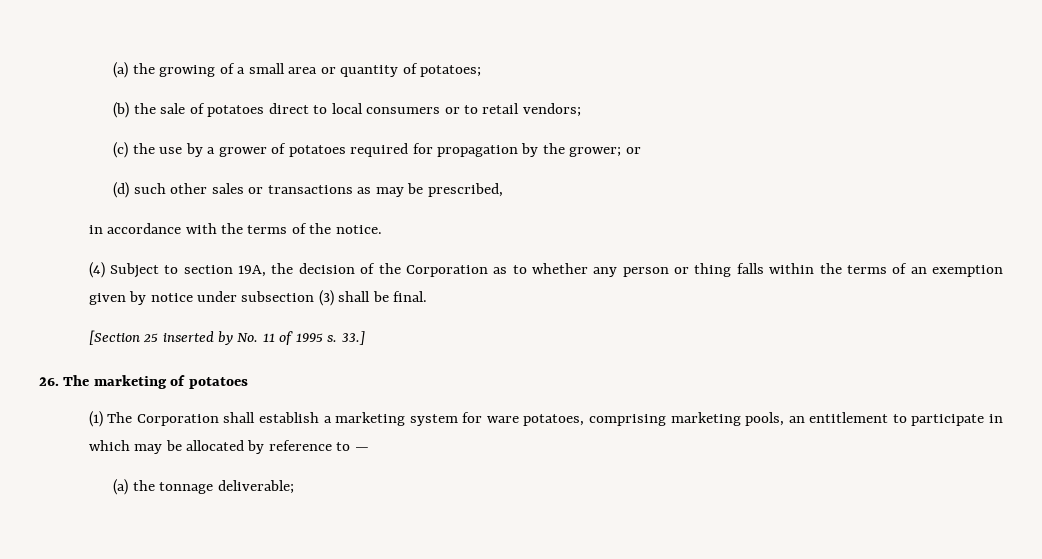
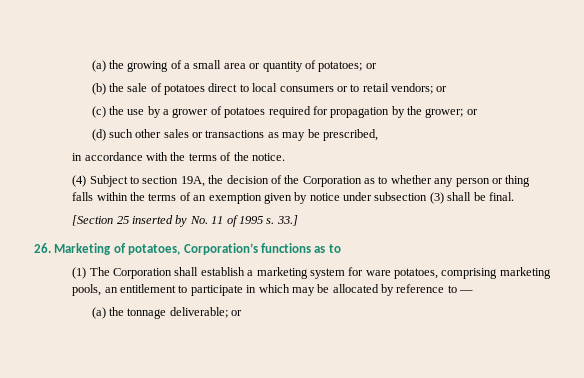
- (a) the growing of a small area or quantity of potatoes;
+ (a) the growing of a small area or quantity of potatoes; or
- (b) the sale of potatoes direct to local consumers or to retail vendors;
+ (b) the sale of potatoes direct to local consumers or to retail vendors; or
- 26. The marketing of potatoes
+ 26. Marketing of potatoes, Corporation’s functions as to
- (a) the tonnage deliverable;
+ (a) the tonnage deliverable; or

